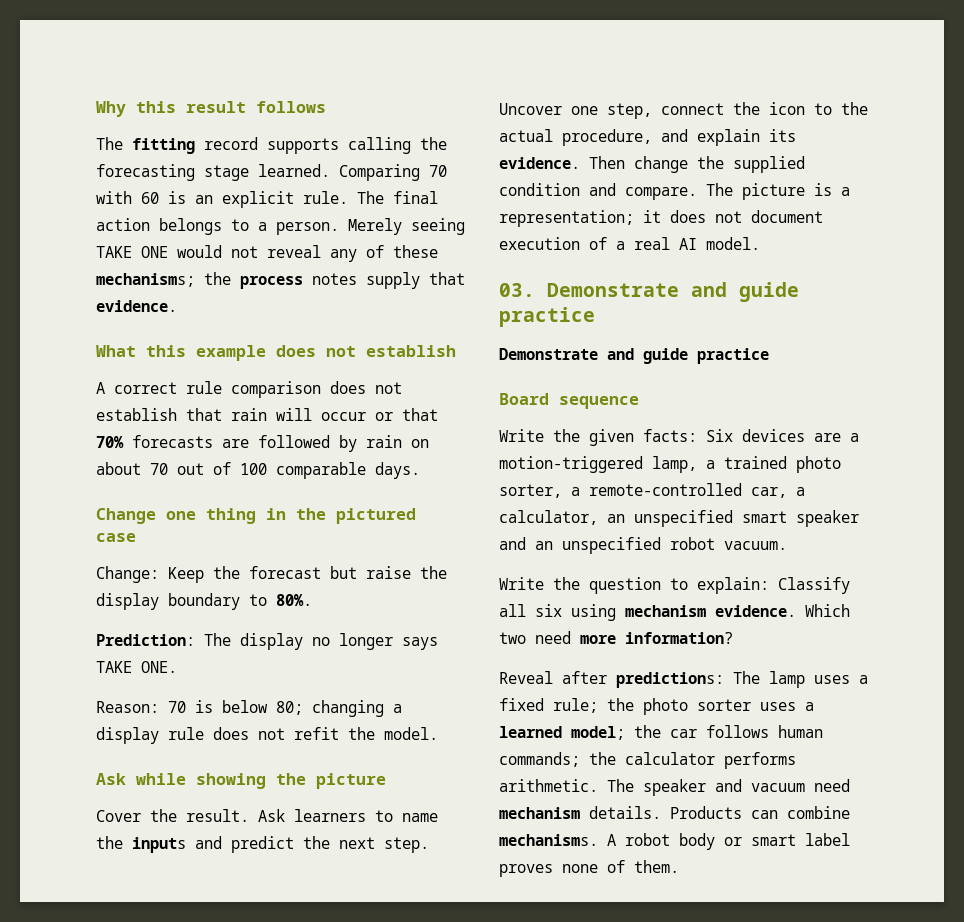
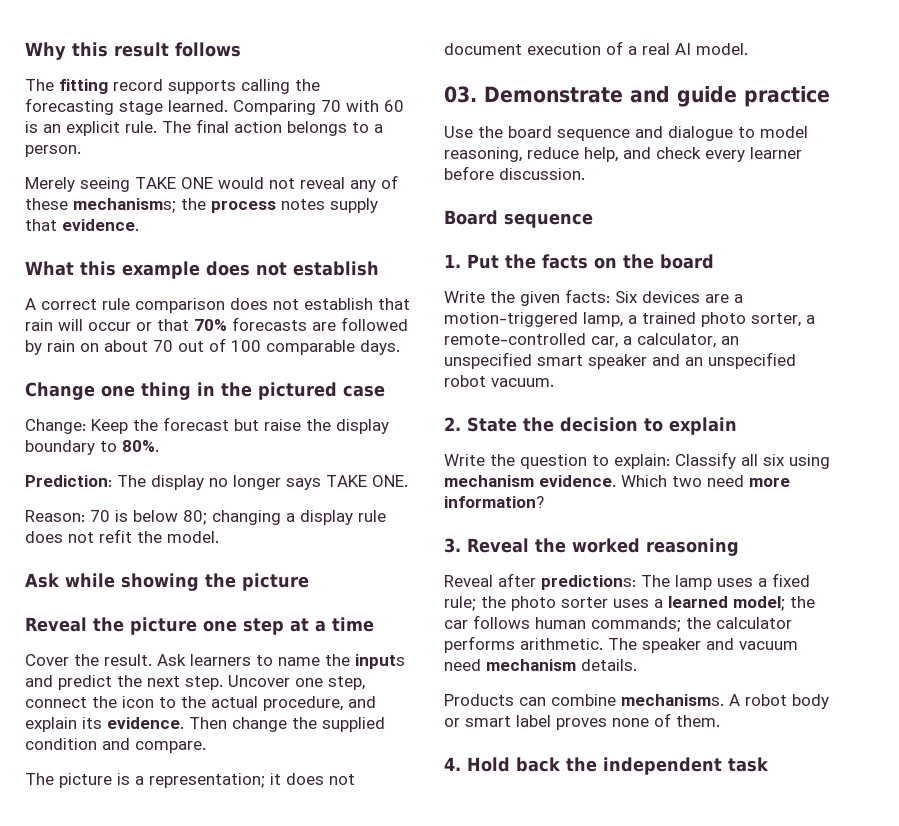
- The final action belongs to a person. Merely seeing TAKE ONE would not reveal any of these mechanisms; the process notes supply that evidence.
+ The final action belongs to a person.
+ Merely seeing TAKE ONE would not reveal any of these mechanisms; the process notes supply that evidence.
+ Reveal the picture one step at a time
- Then change the supplied condition and compare. The picture is a representation; it does not document execution of a real AI model.
+ Then change the supplied condition and compare.
+ The picture is a representation; it does not document execution of a real AI model.
  03. Demonstrate and guide practice
- Demonstrate and guide practice
+ Use the board sequence and dialogue to model reasoning, reduce help, and check every learner before discussion.
  Board sequence
+ 1. Put the facts on the board
+ 2. State the decision to explain
+ 3. Reveal the worked reasoning
- The speaker and vacuum need mechanism details. Products can combine mechanisms.
+ The speaker and vacuum need mechanism details.
+ Products can combine mechanisms.
+ 4. Hold back the independent task

